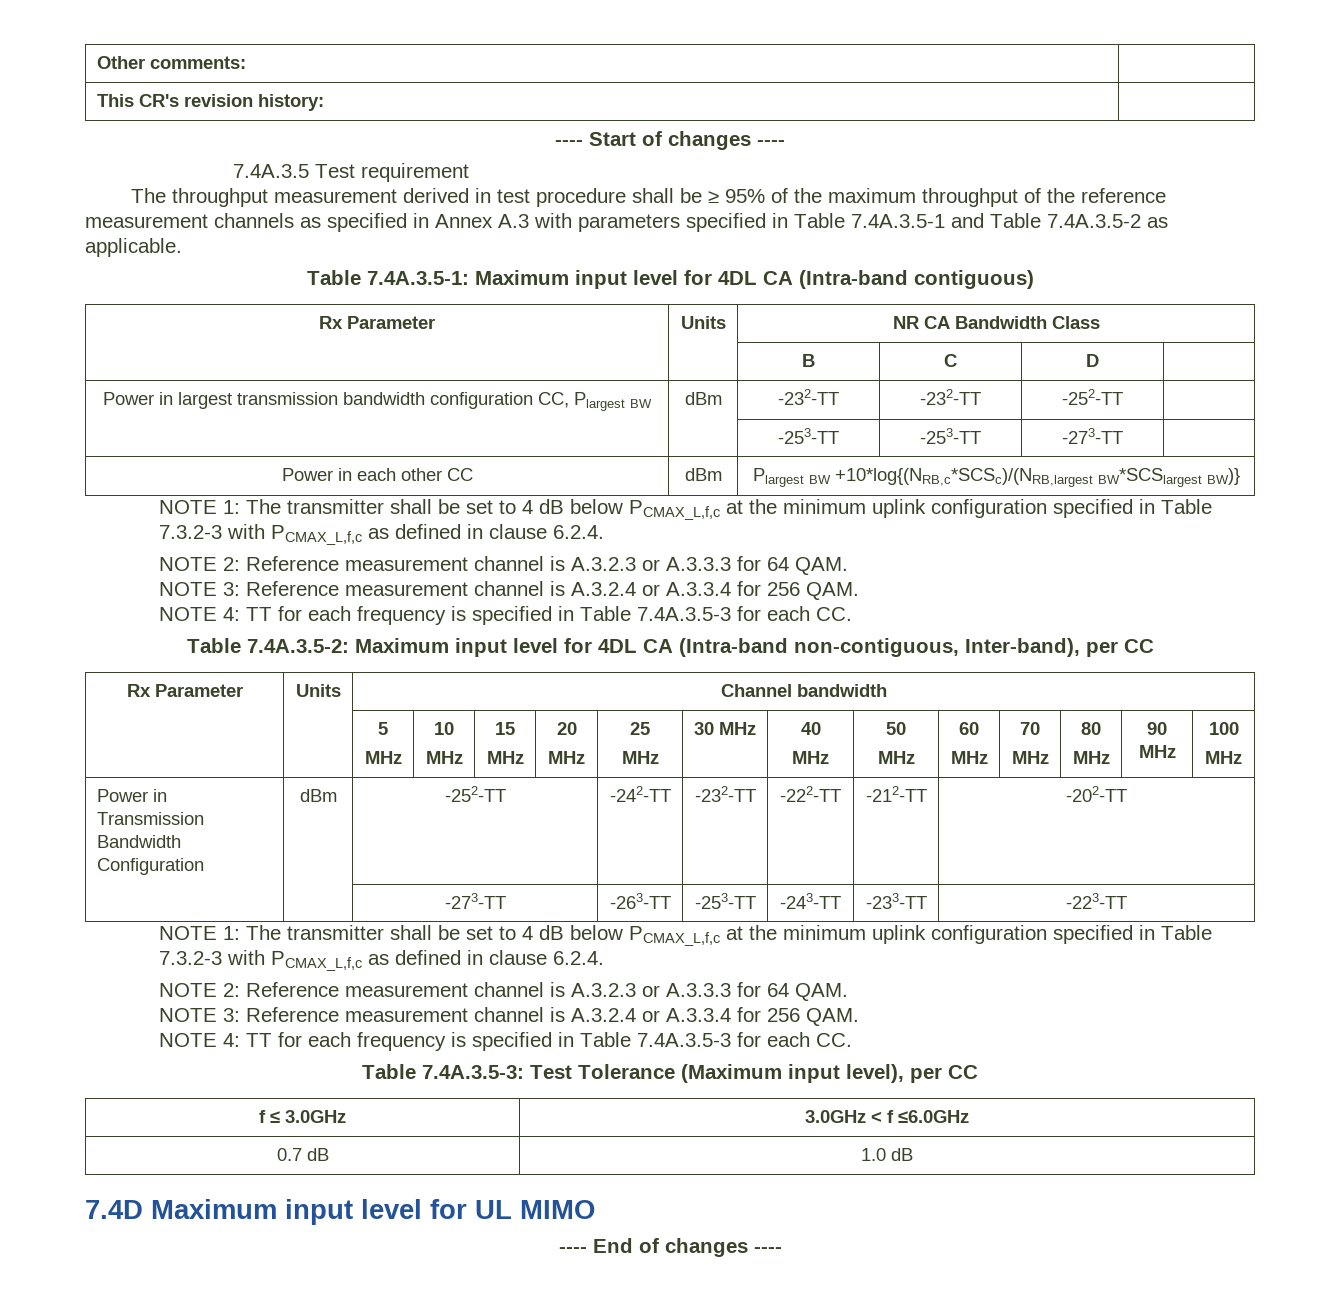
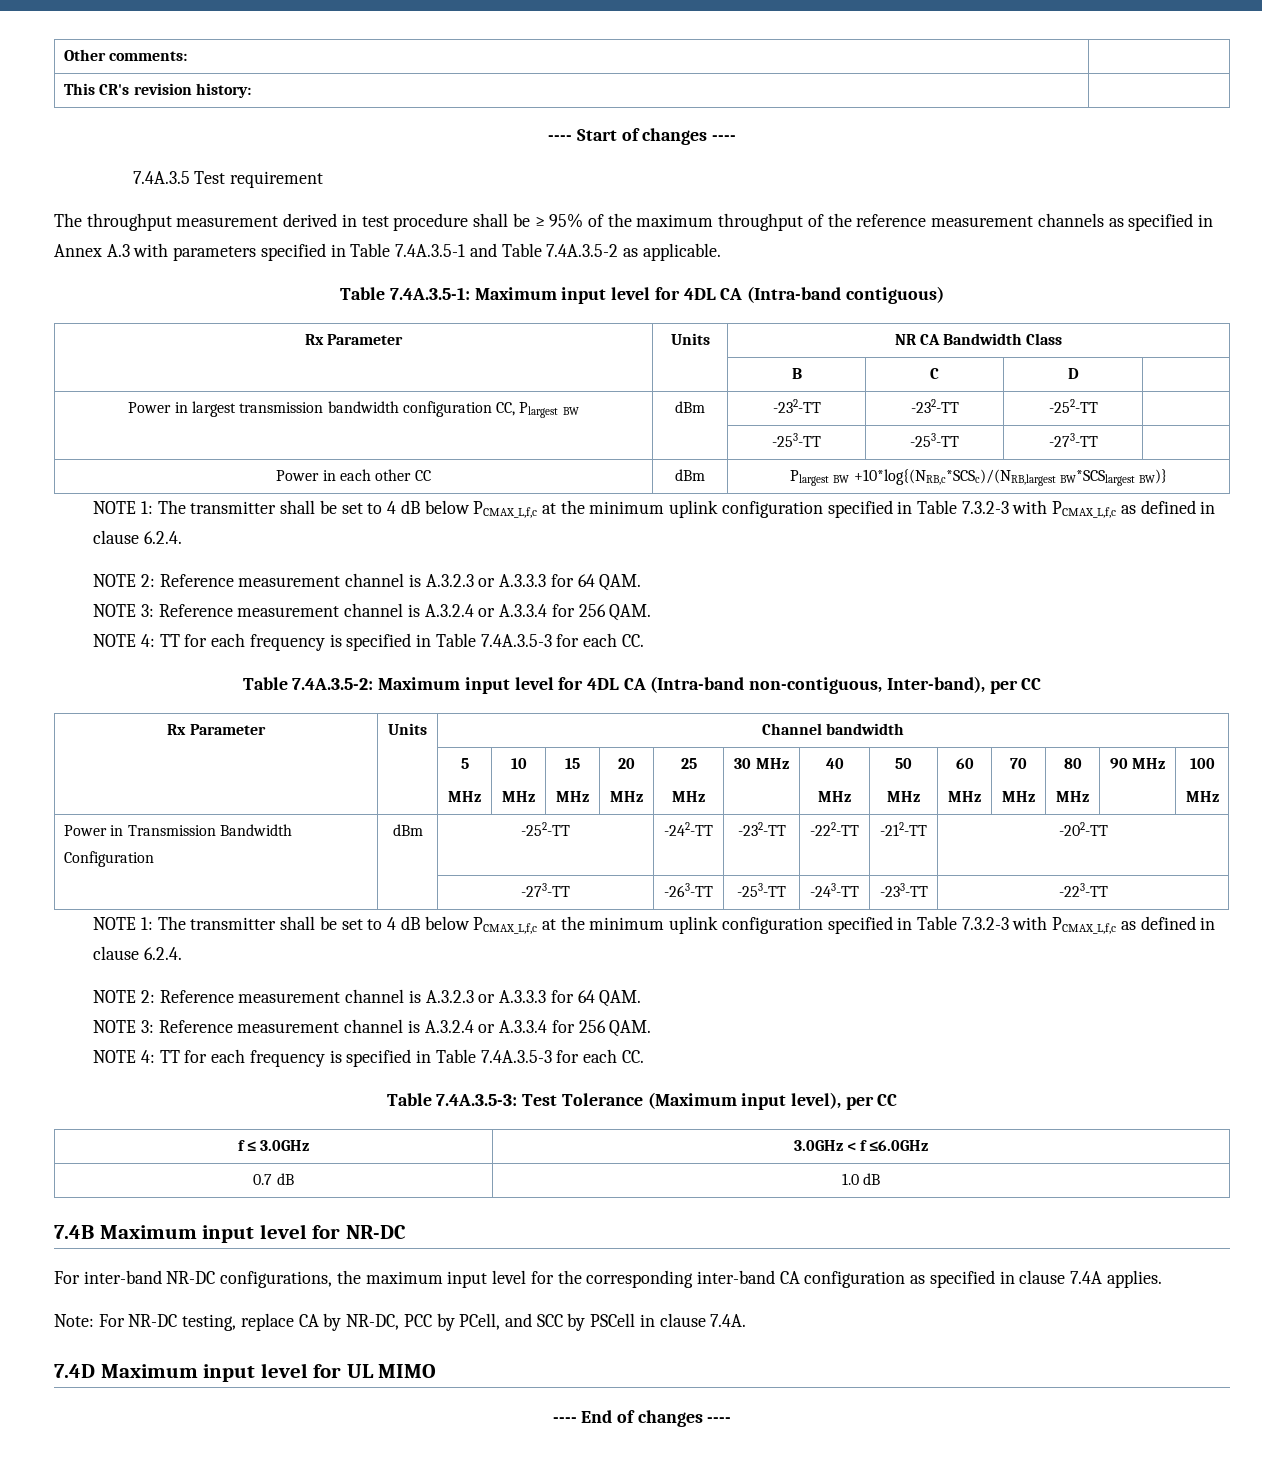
+ 7.4B Maximum input level for NR-DC
+ For inter-band NR-DC configurations, the maximum input level for the corresponding inter-band CA configuration as specified in clause 7.4A applies.
+ Note: For NR-DC testing, replace CA by NR-DC, PCC by PCell, and SCC by PSCell in clause 7.4A.

